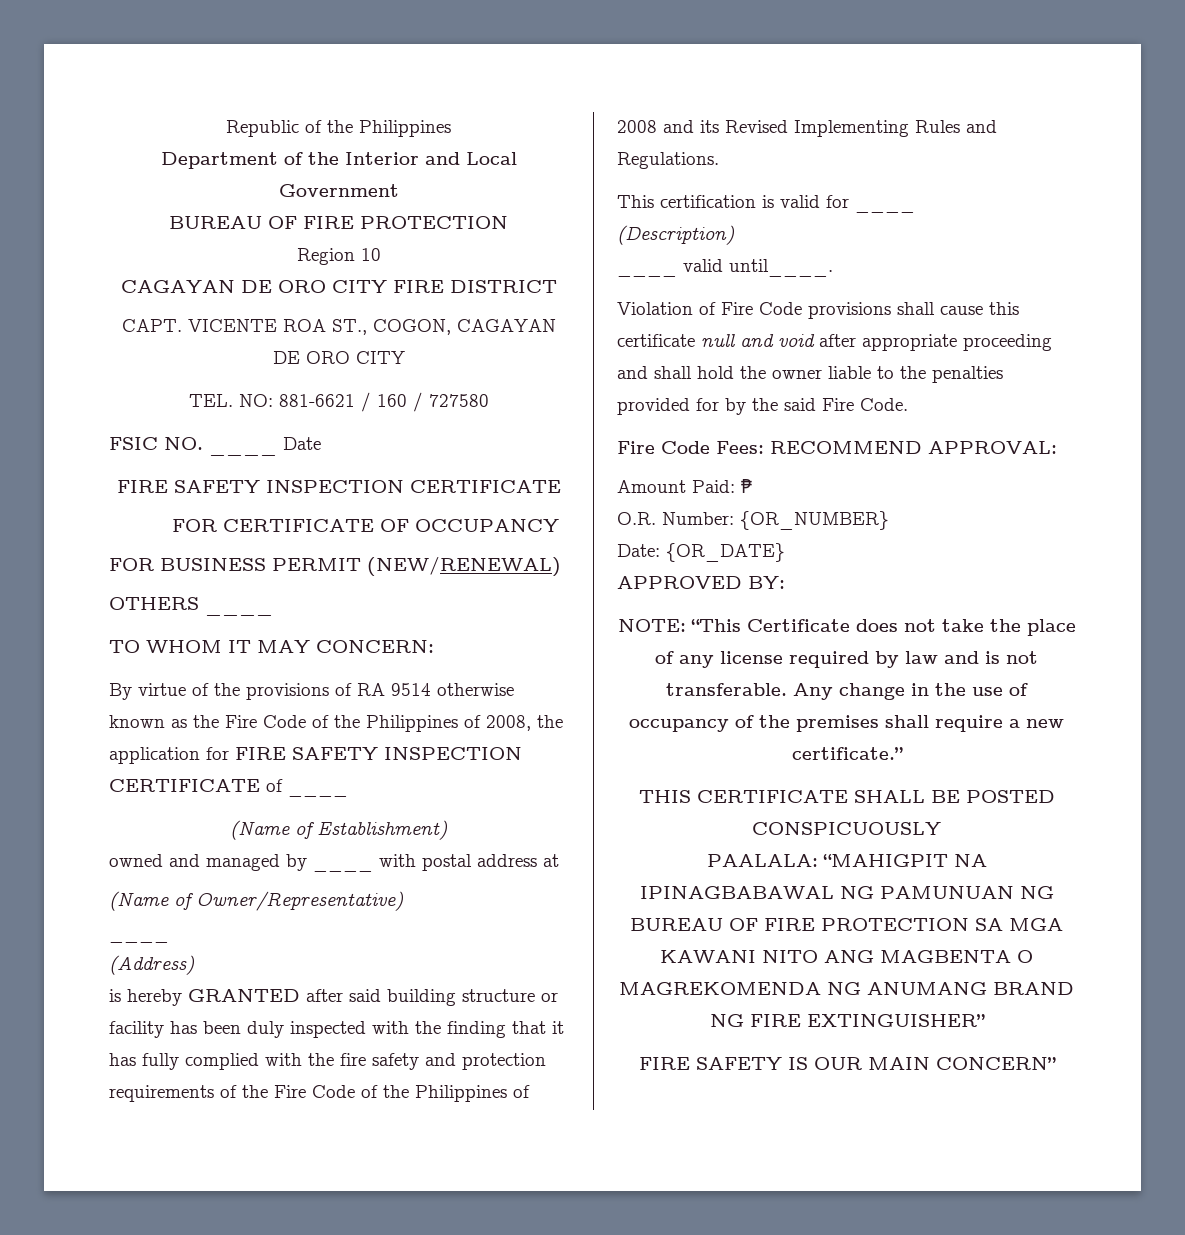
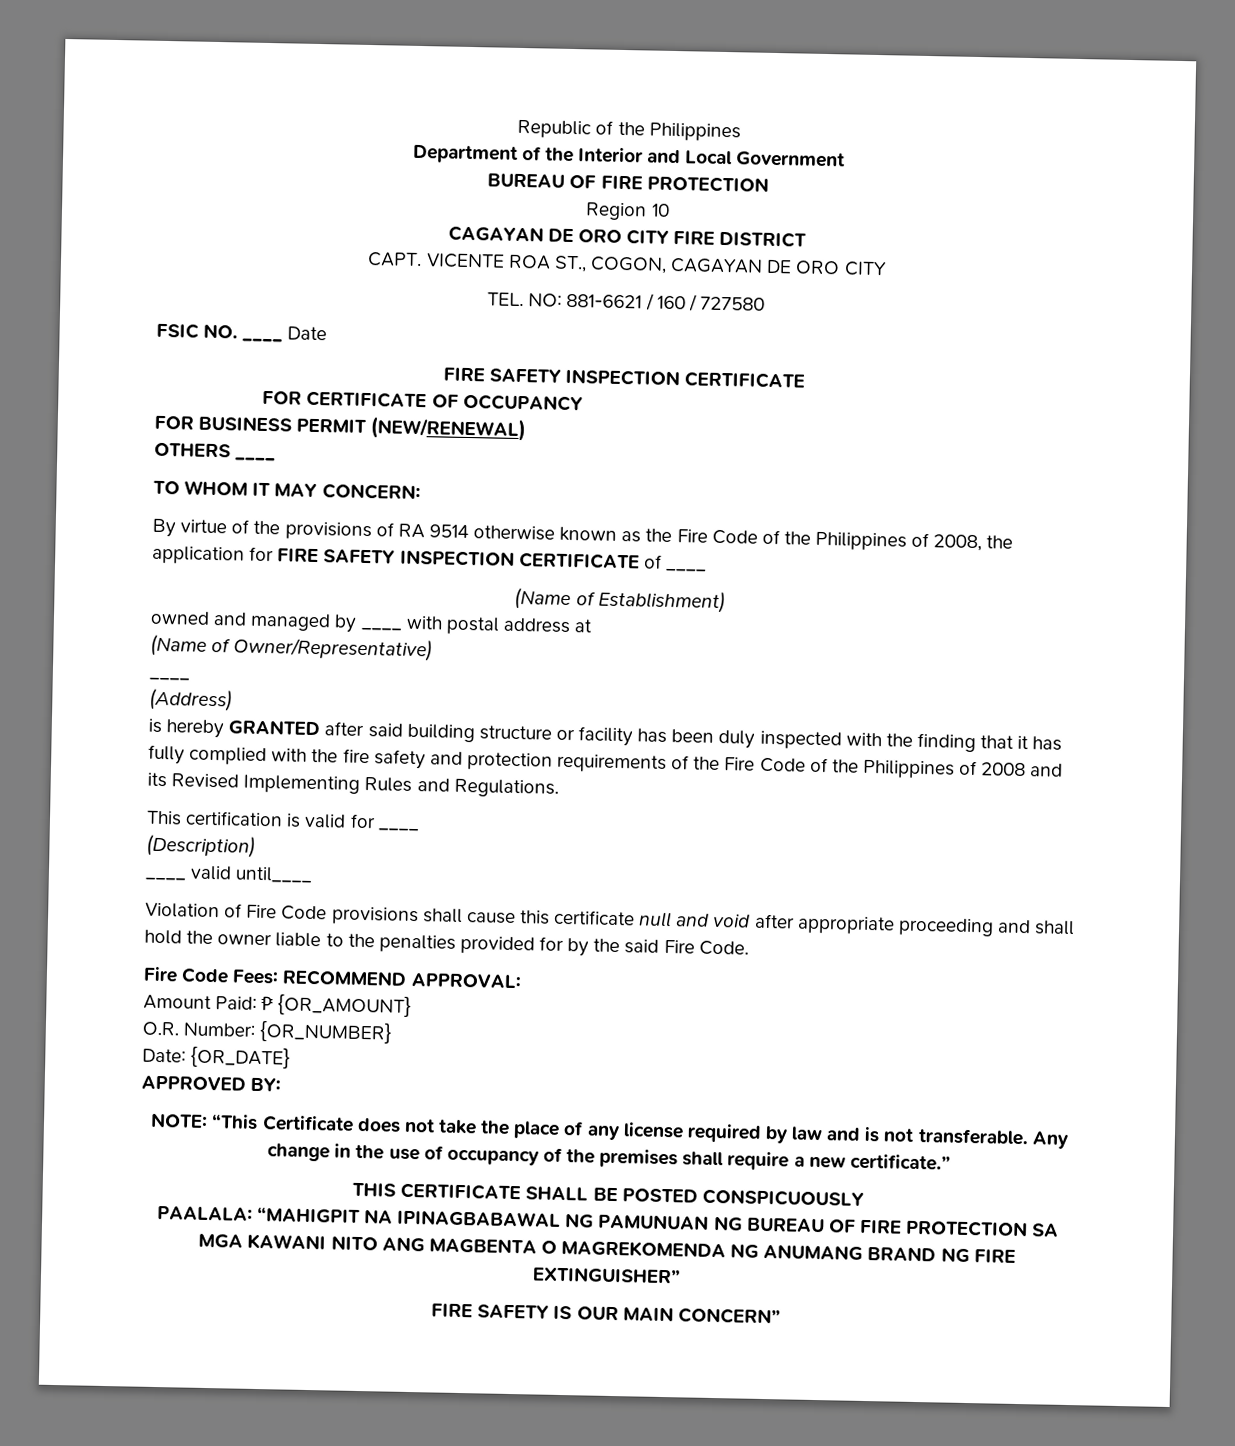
- ____ valid until____.
+ ____ valid until____
- Amount Paid: ₱
+ Amount Paid: ₱ {OR_AMOUNT}

